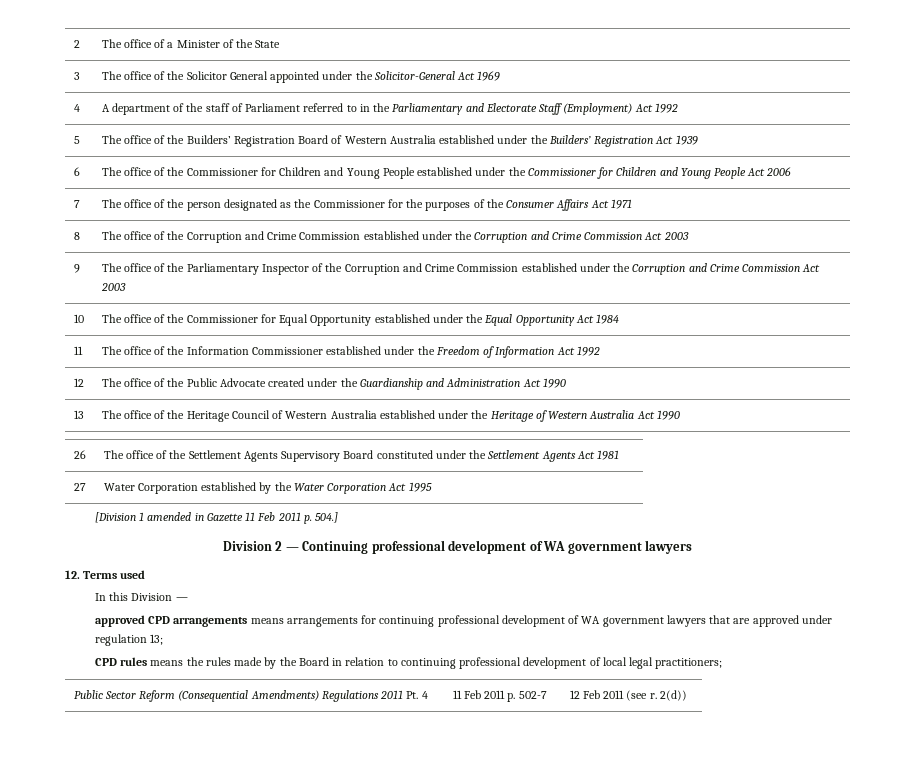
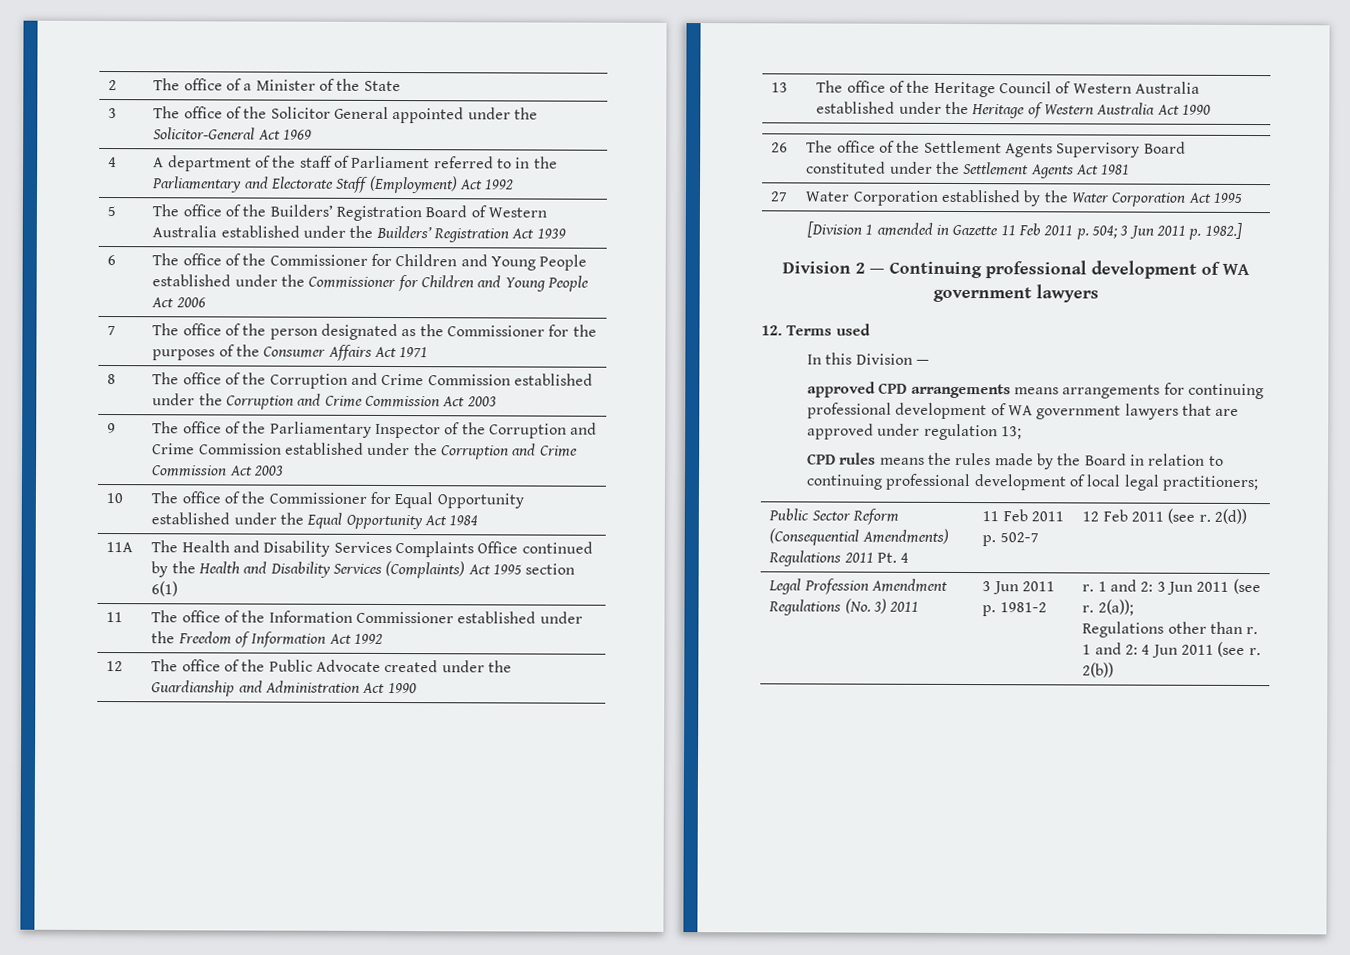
+ 11A | The Health and Disability Services Complaints Office continued by the Health and Disability Services (Complaints) Act 1995 section 6(1)
- [Division 1 amended in Gazette 11 Feb 2011 p. 504.]
+ [Division 1 amended in Gazette 11 Feb 2011 p. 504; 3 Jun 2011 p. 1982.]
+ Legal Profession Amendment Regulations (No. 3) 2011 | 3 Jun 2011 p. 1981-2 | r. 1 and 2: 3 Jun 2011 (see r. 2(a));
+ Regulations other than r. 1 and 2: 4 Jun 2011 (see r. 2(b))

